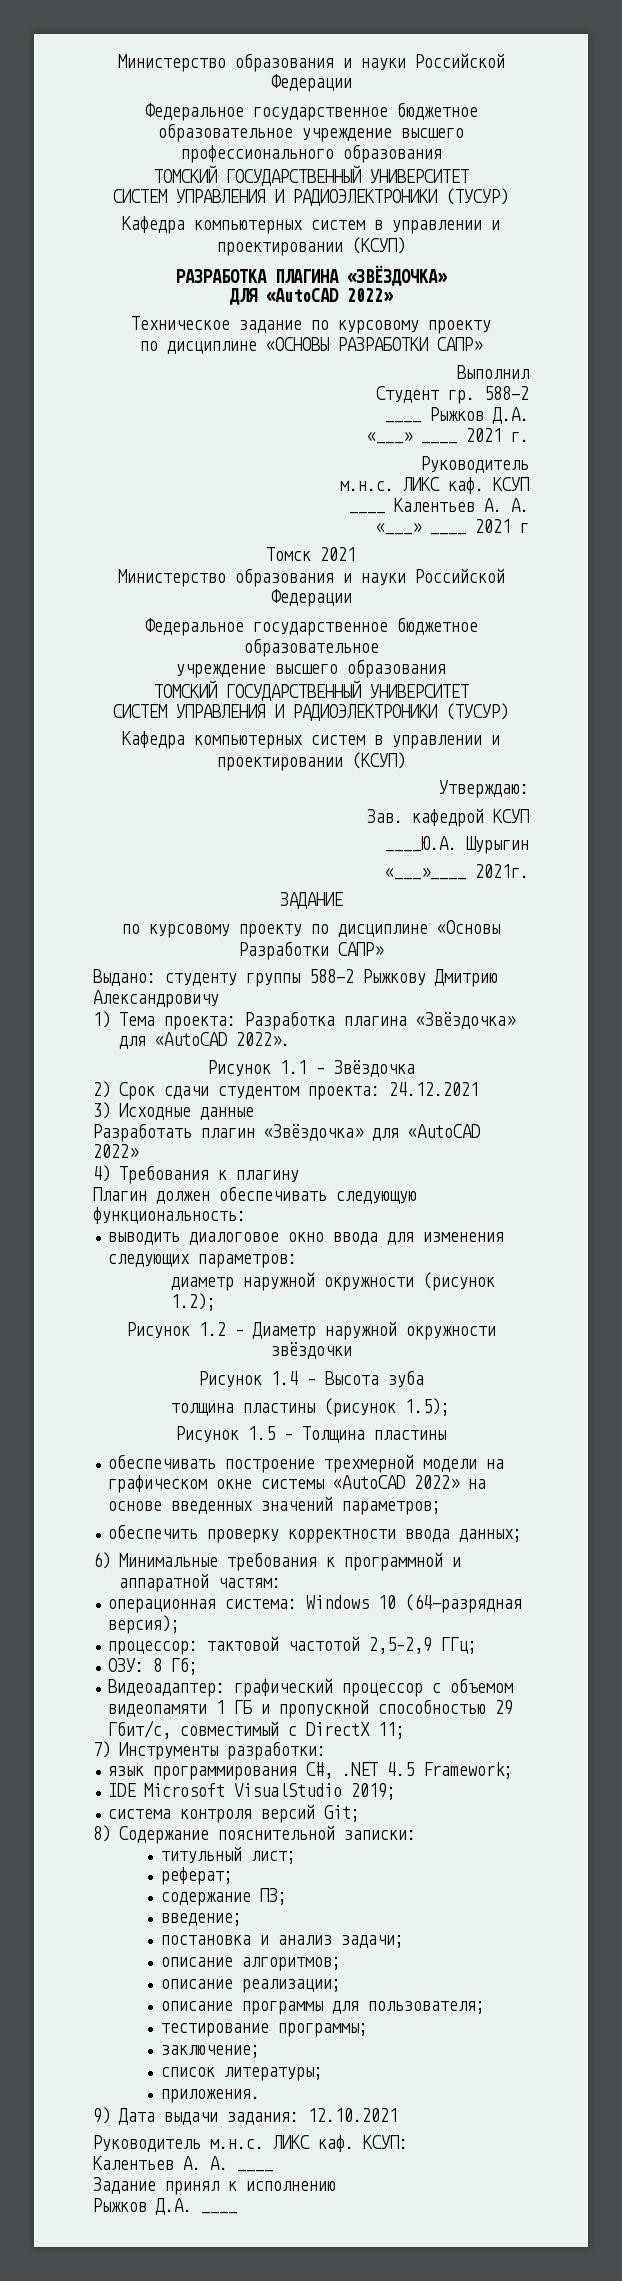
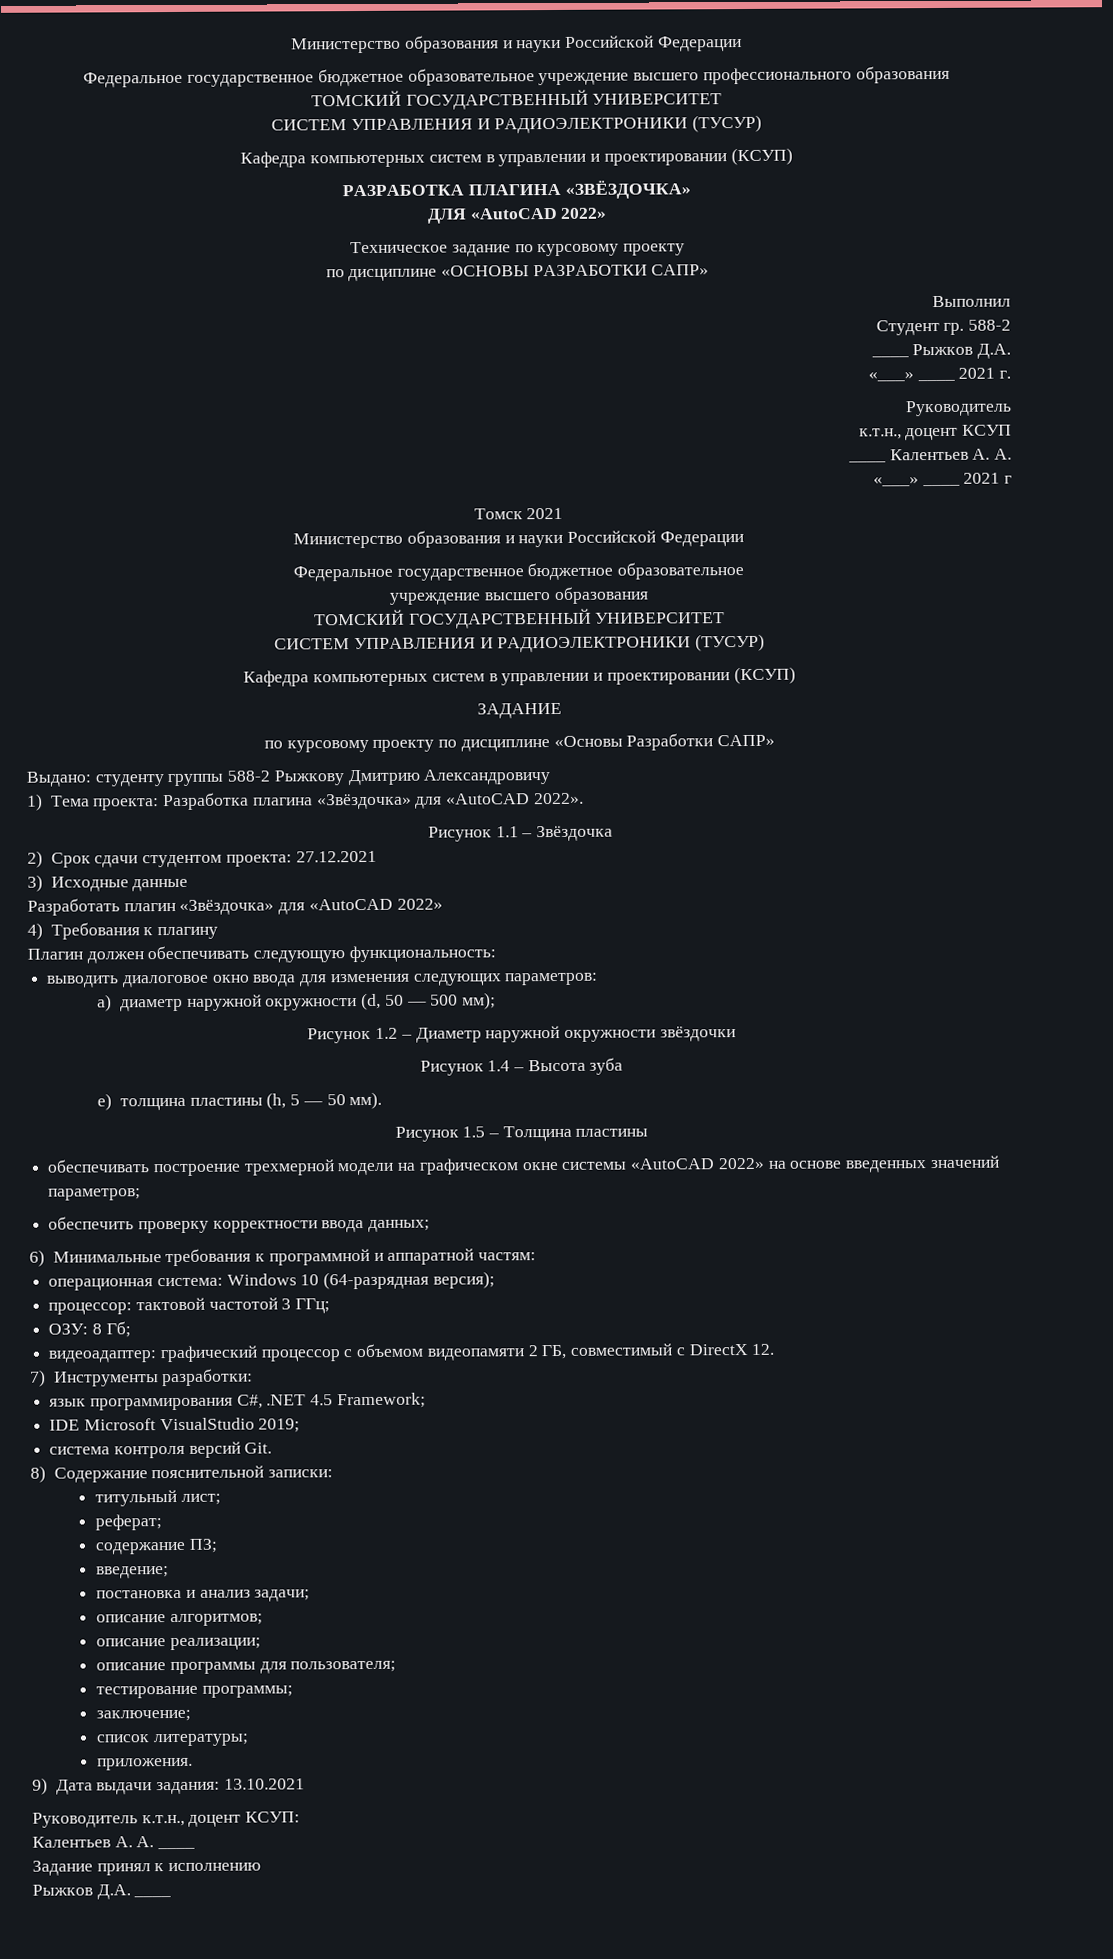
- м.н.с. ЛИКС каф. КСУП
+ к.т.н., доцент КСУП
- Утверждаю:
- Зав. кафедрой КСУП
- ____Ю.А. Шурыгин
- «___»____ 2021г.
- 2) Срок сдачи студентом проекта: 24.12.2021
+ 2) Срок сдачи студентом проекта: 27.12.2021
- диаметр наружной окружности (рисунок 1.2);
+ a) диаметр наружной окружности (d, 50 — 500 мм);
- толщина пластины (рисунок 1.5);
+ e) толщина пластины (h, 5 — 50 мм).
- процессор: тактовой частотой 2,5–2,9 ГГц;
+ процессор: тактовой частотой 3 ГГц;
- Видеоадаптер: графический процессор с объемом видеопамяти 1 ГБ и пропускной способностью 29 Гбит/с, совместимый с DirectX 11;
+ видеоадаптер: графический процессор с объемом видеопамяти 2 ГБ, совместимый с DirectX 12.
- система контроля версий Git;
+ система контроля версий Git.
- 9) Дата выдачи задания: 12.10.2021
- Руководитель м.н.с. ЛИКС каф. КСУП:
+ 9) Дата выдачи задания: 13.10.2021
+ Руководитель к.т.н., доцент КСУП:

